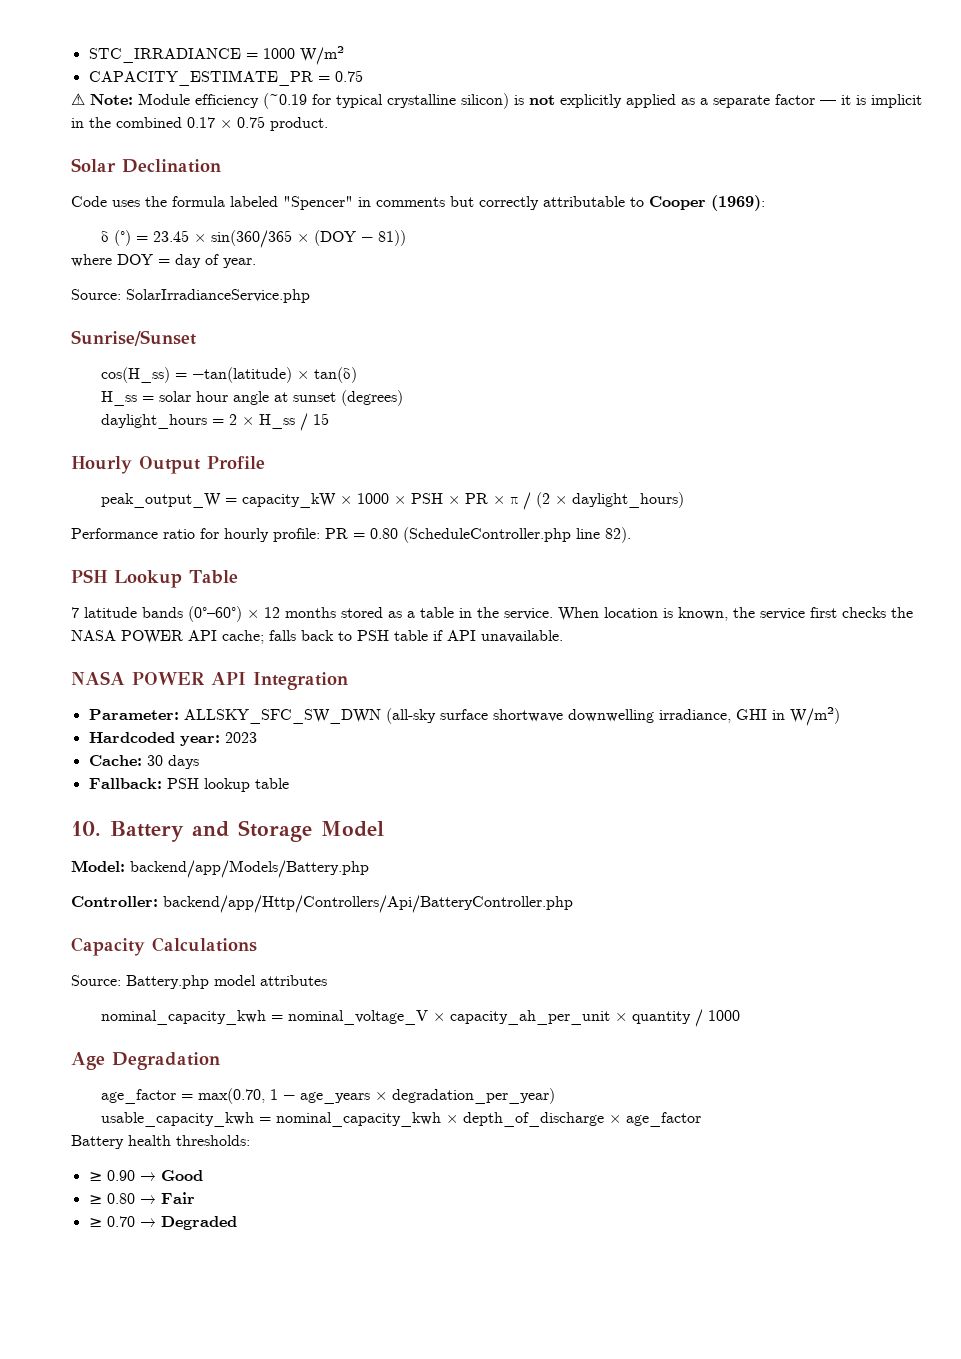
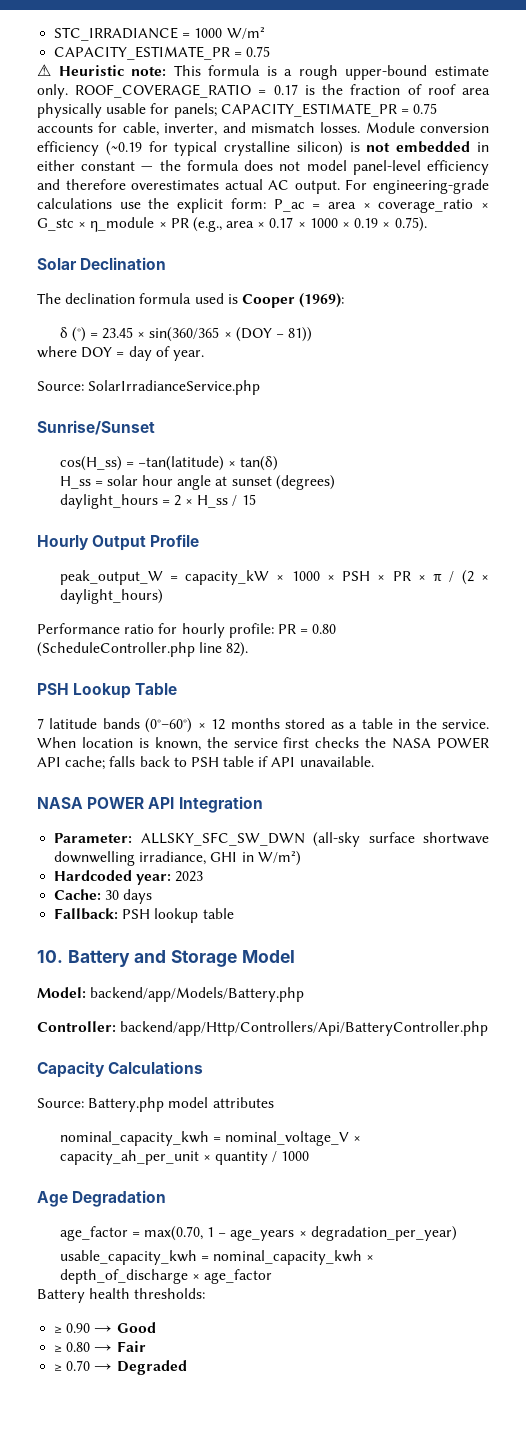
- ⚠ Note: Module efficiency (~0.19 for typical crystalline silicon) is not explicitly applied as a separate factor — it is implicit in the combined 0.17 × 0.75 product.
+ ⚠ Heuristic note: This formula is a rough upper-bound estimate only. ROOF_COVERAGE_RATIO = 0.17 is the fraction of roof area physically usable for panels; CAPACITY_ESTIMATE_PR = 0.75 accounts for cable, inverter, and mismatch losses. Module conversion efficiency (~0.19 for typical crystalline silicon) is not embedded in either constant — the formula does not model panel-level efficiency and therefore overestimates actual AC output. For engineering-grade calculations use the explicit form: P_ac = area × coverage_ratio × G_stc × η_module × PR (e.g., area × 0.17 × 1000 × 0.19 × 0.75).
  Solar Declination
- Code uses the formula labeled "Spencer" in comments but correctly attributable to Cooper (1969):
+ The declination formula used is Cooper (1969):

